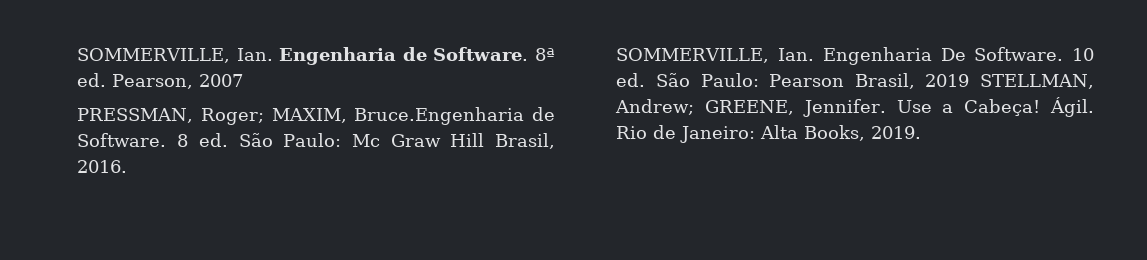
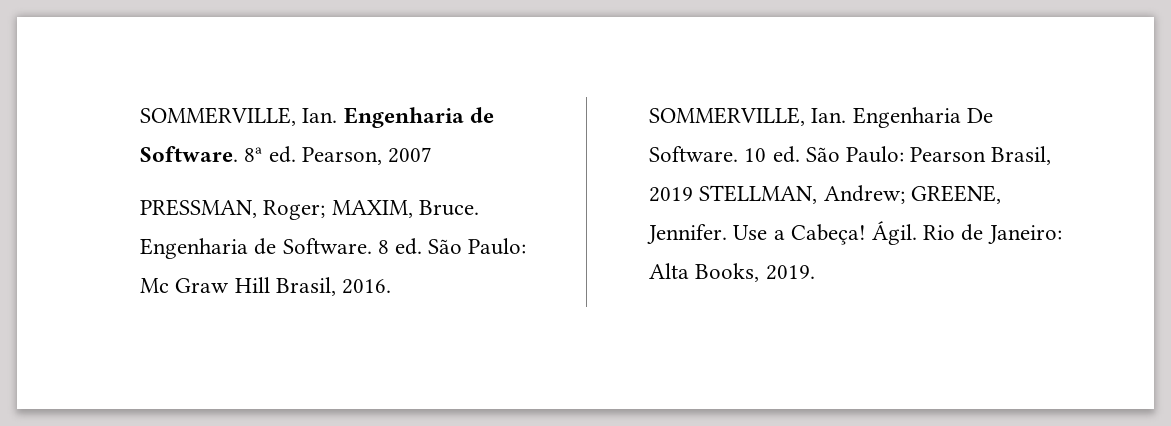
- PRESSMAN, Roger; MAXIM, Bruce.Engenharia de Software.
+ PRESSMAN, Roger; MAXIM, Bruce. Engenharia de Software.

